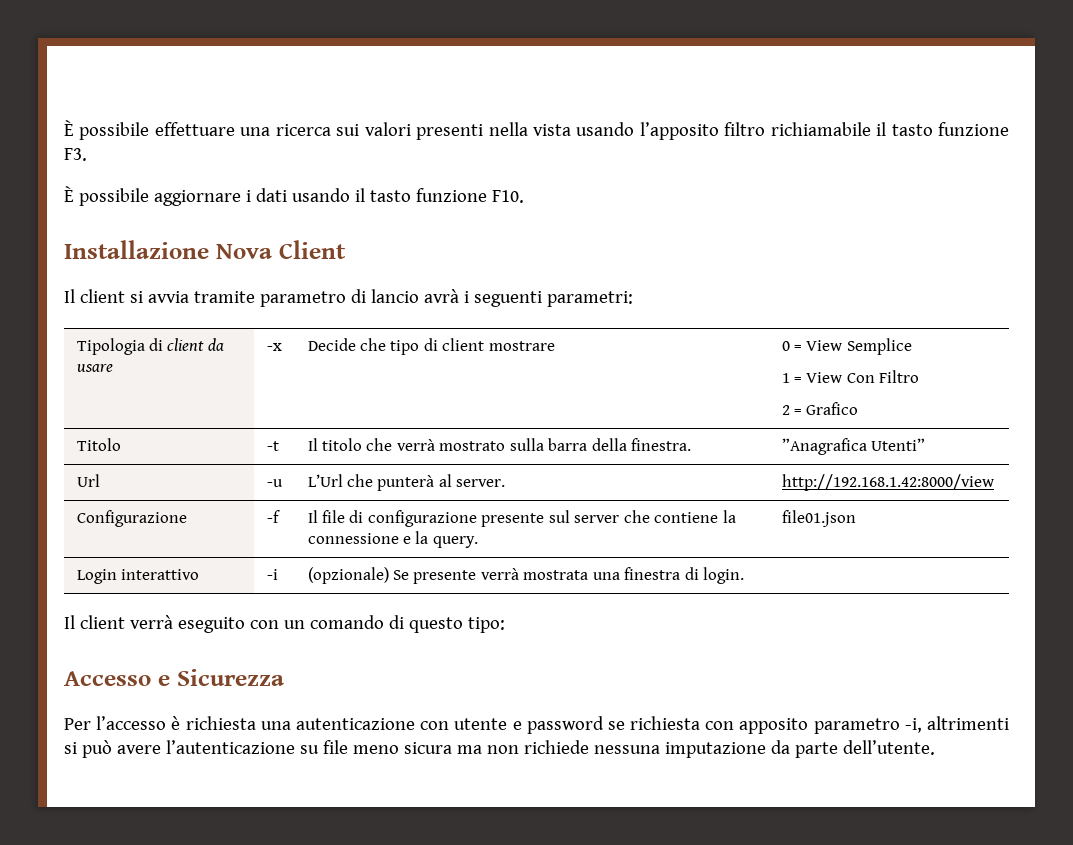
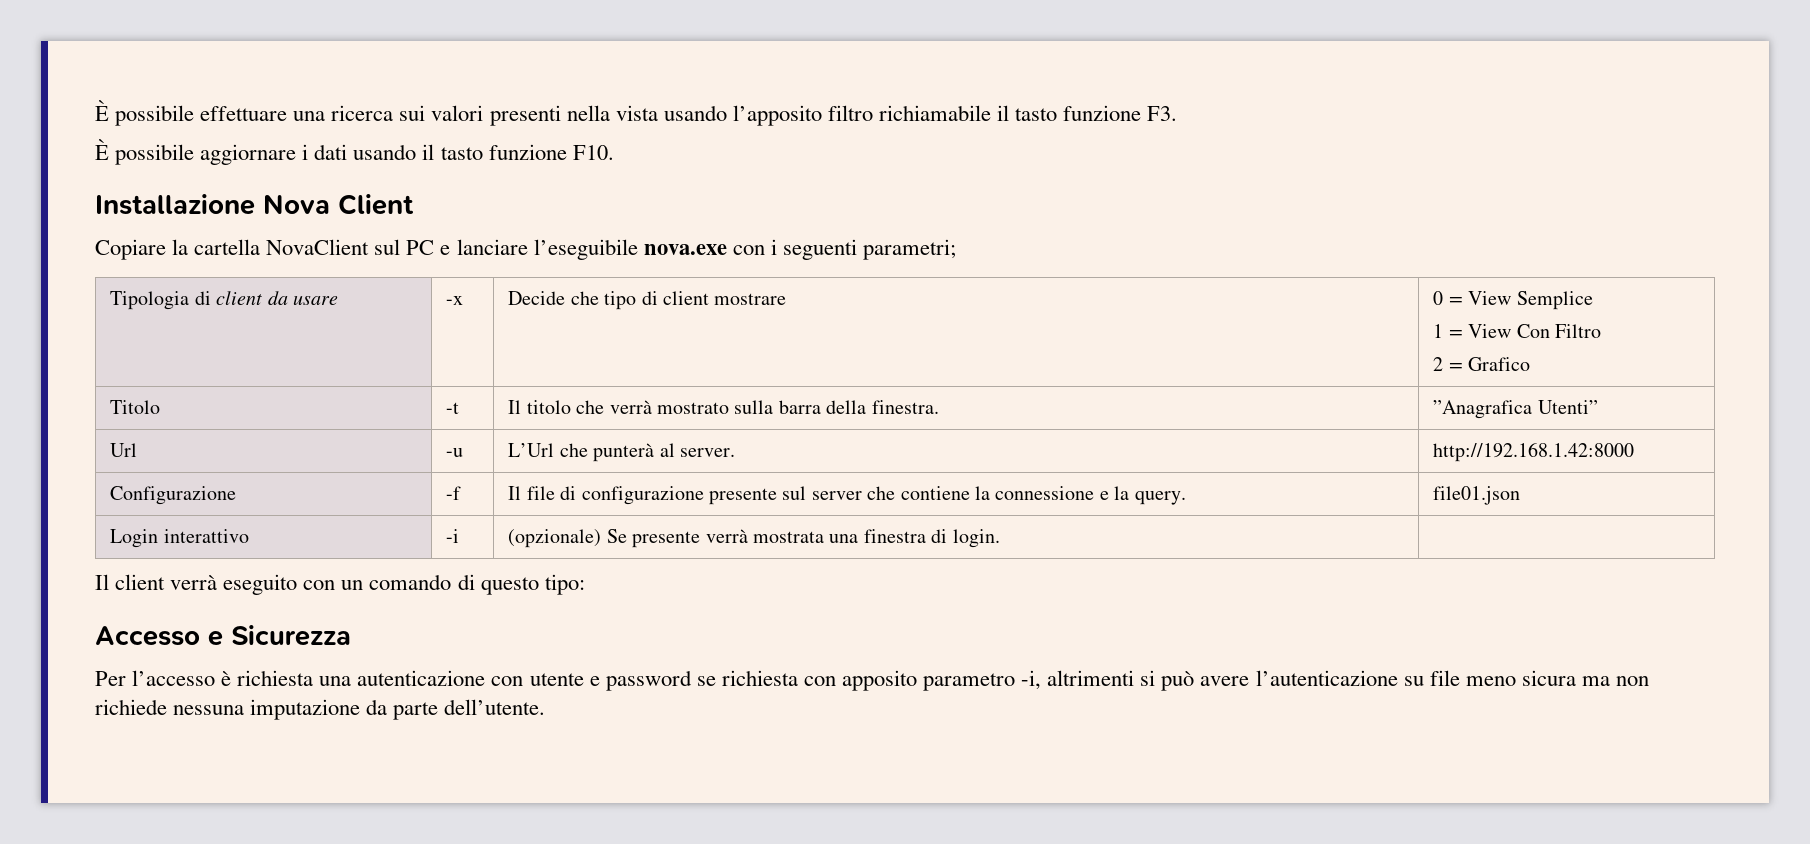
- Il client si avvia tramite parametro di lancio avrà i seguenti parametri:
+ Copiare la cartella NovaClient sul PC e lanciare l’eseguibile nova.exe con i seguenti parametri;
- Url | -u | L’Url che punterà al server. | http://192.168.1.42:8000/view
+ Url | -u | L’Url che punterà al server. | http://192.168.1.42:8000

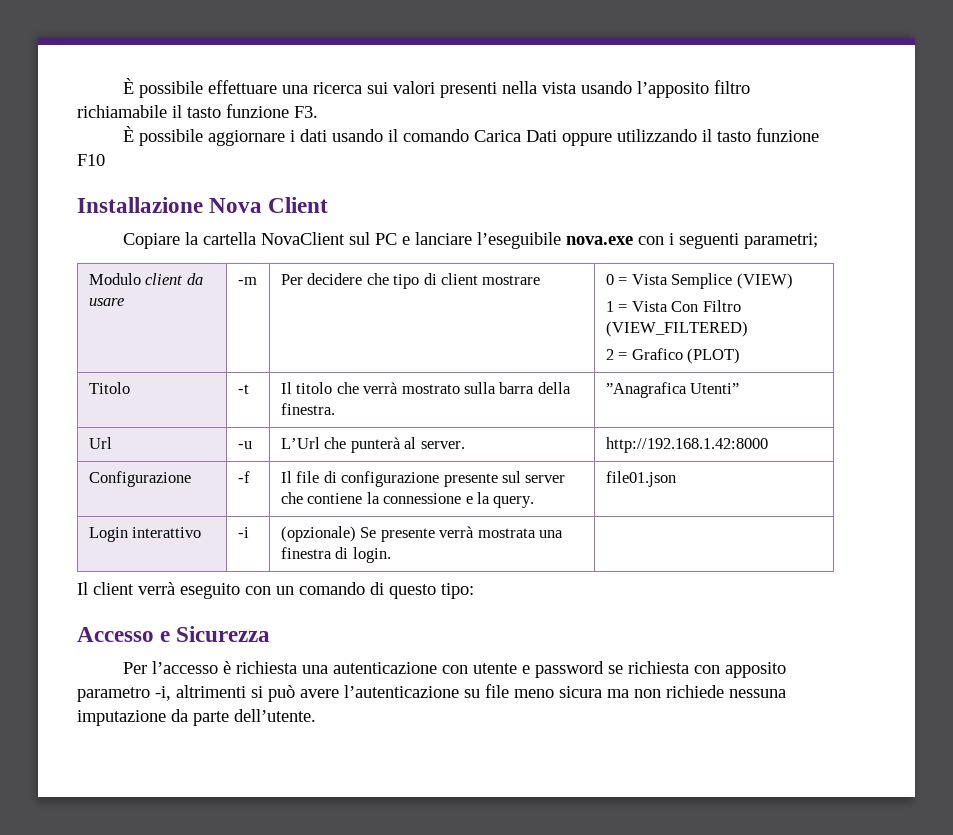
- È possibile aggiornare i dati usando il tasto funzione F10.
+ È possibile aggiornare i dati usando il comando Carica Dati oppure utilizzando il tasto funzione F10
- Tipologia di client da usare | -x | Decide che tipo di client mostrare | 0 = View Semplice
- 1 = View Con Filtro
- 2 = Grafico
+ Modulo client da usare | -m | Per decidere che tipo di client mostrare | 0 = Vista Semplice (VIEW)
+ 1 = Vista Con Filtro (VIEW_FILTERED)
+ 2 = Grafico (PLOT)

